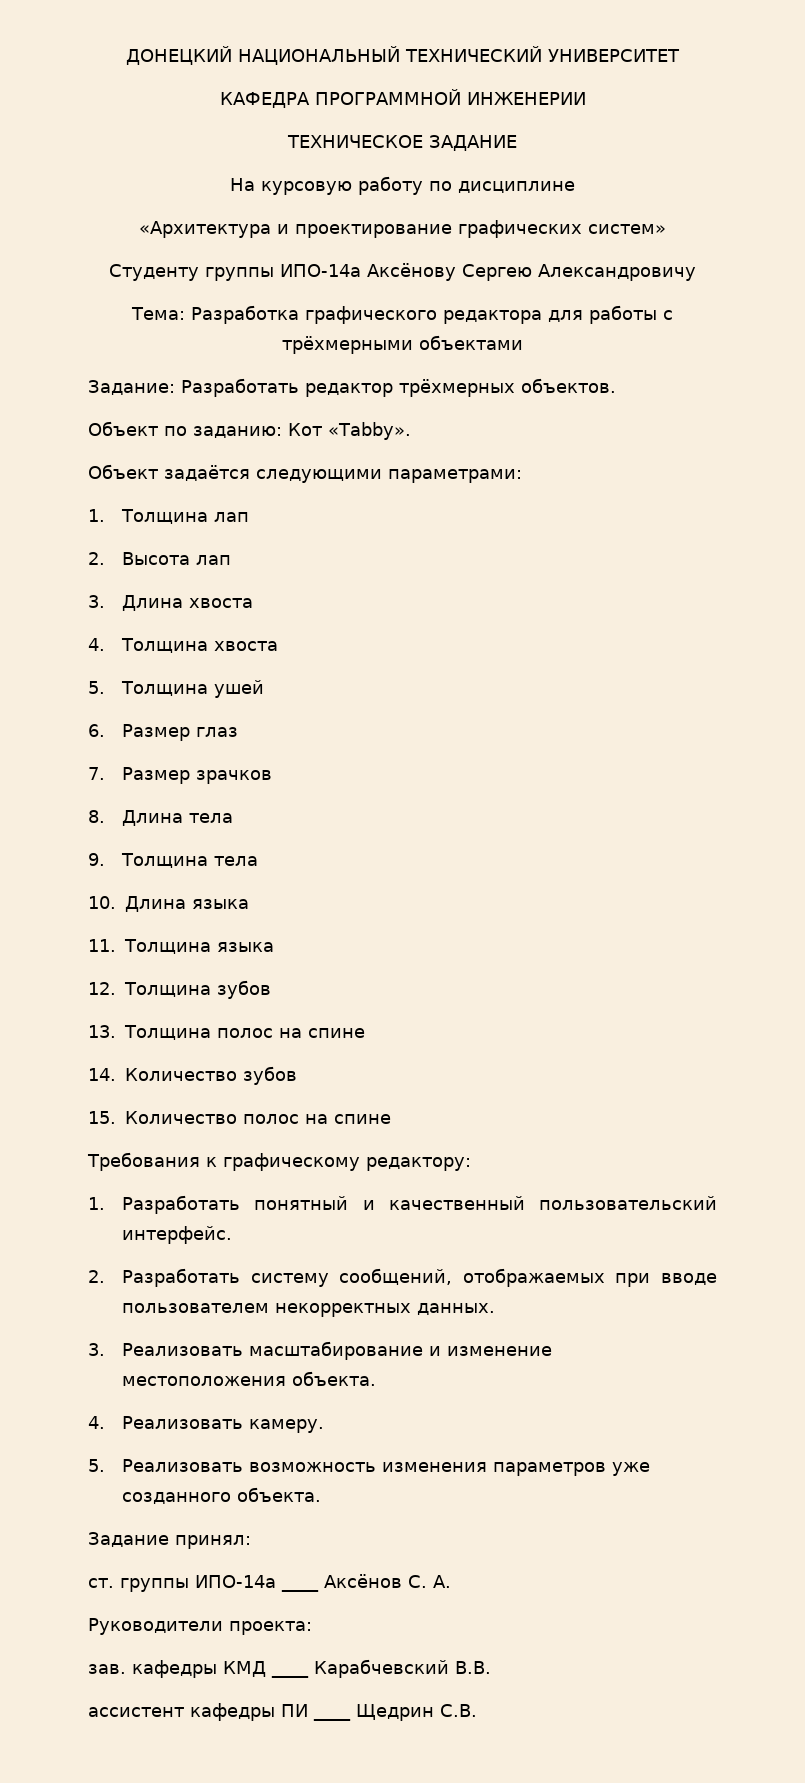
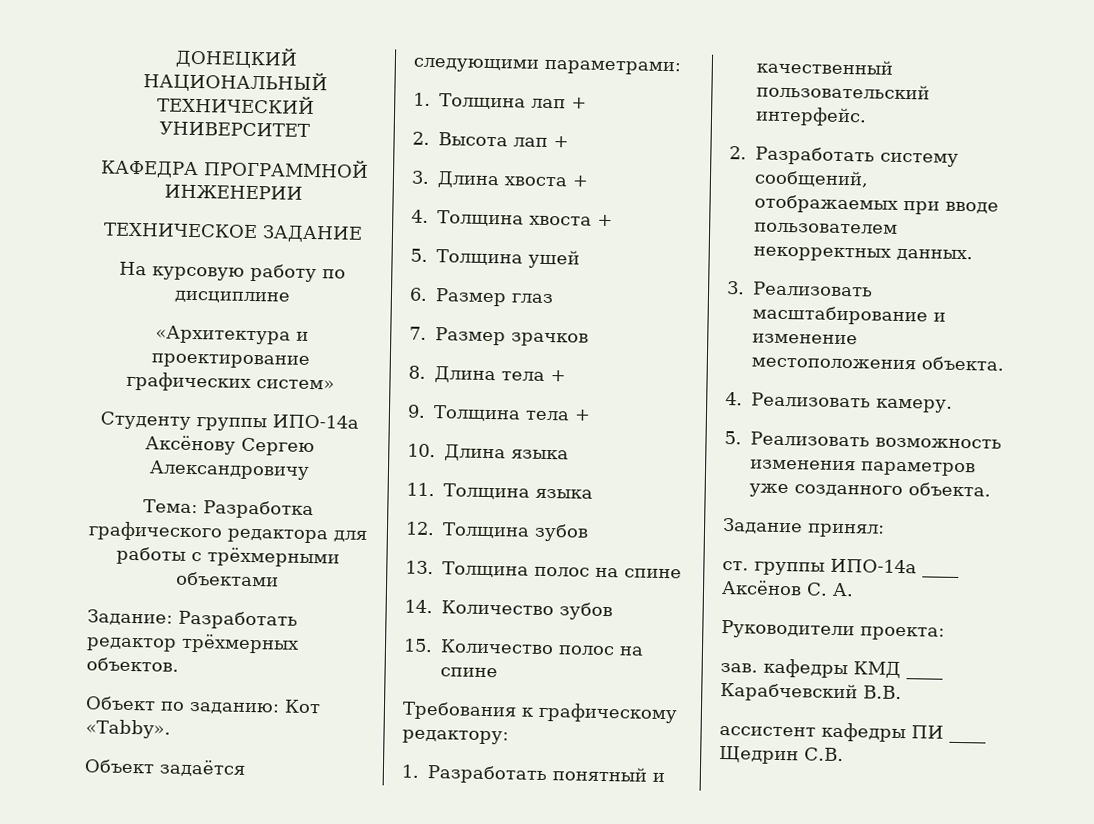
- 1. Толщина лап
+ 1. Толщина лап +
- 2. Высота лап
+ 2. Высота лап +
- 3. Длина хвоста
+ 3. Длина хвоста +
- 4. Толщина хвоста
+ 4. Толщина хвоста +
- 8. Длина тела
+ 8. Длина тела +
- 9. Толщина тела
+ 9. Толщина тела +

